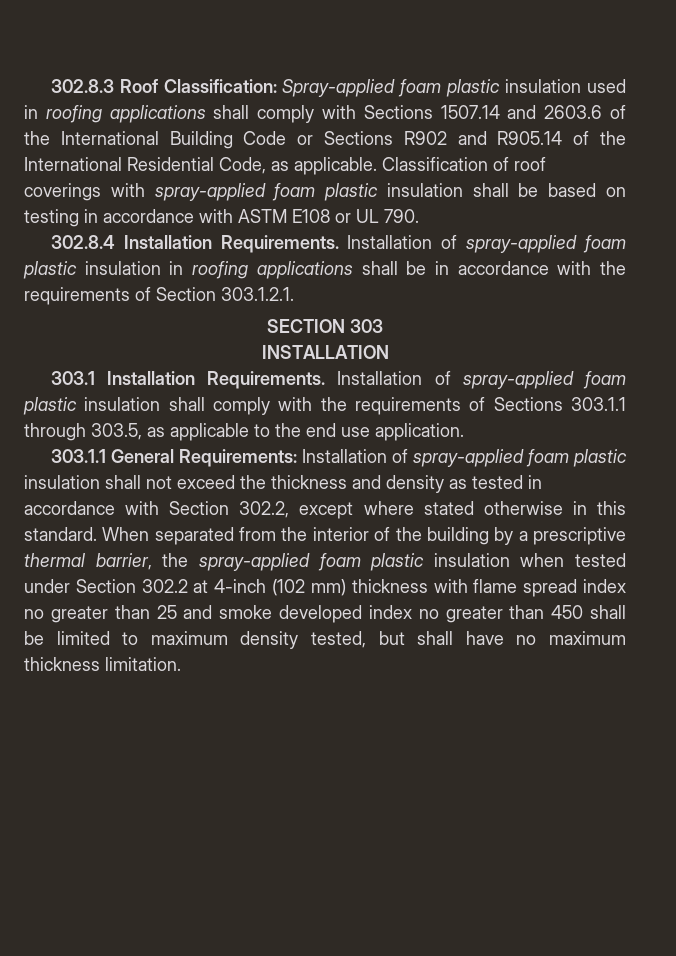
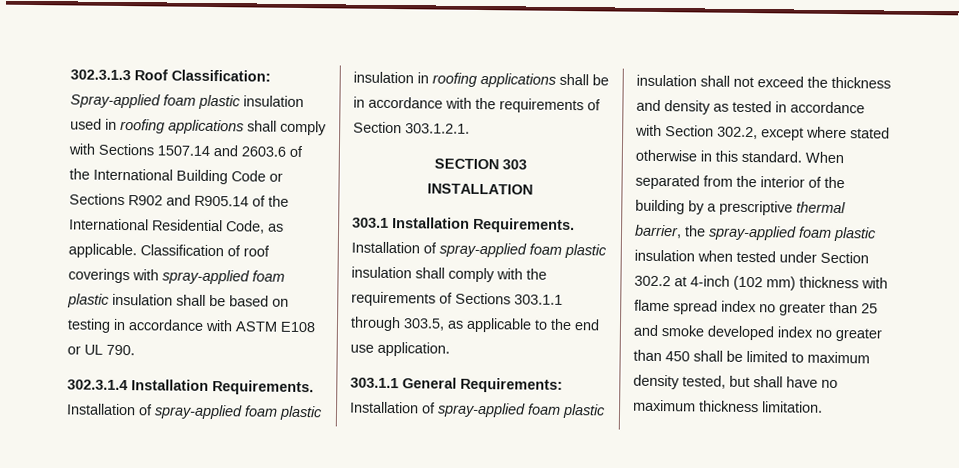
- 302.8.3 Roof Classification: Spray-applied foam plastic insulation used in roofing applications shall comply with Sections 1507.14 and 2603.6 of the International Building Code or Sections R902 and R905.14 of the International Residential Code, as applicable.
+ 302.3.1.3 Roof Classification: Spray-applied foam plastic insulation used in roofing applications shall comply with Sections 1507.14 and 2603.6 of the International Building Code or Sections R902 and R905.14 of the International Residential Code, as applicable.
- 302.8.4 Installation Requirements.
+ 302.3.1.4 Installation Requirements.

